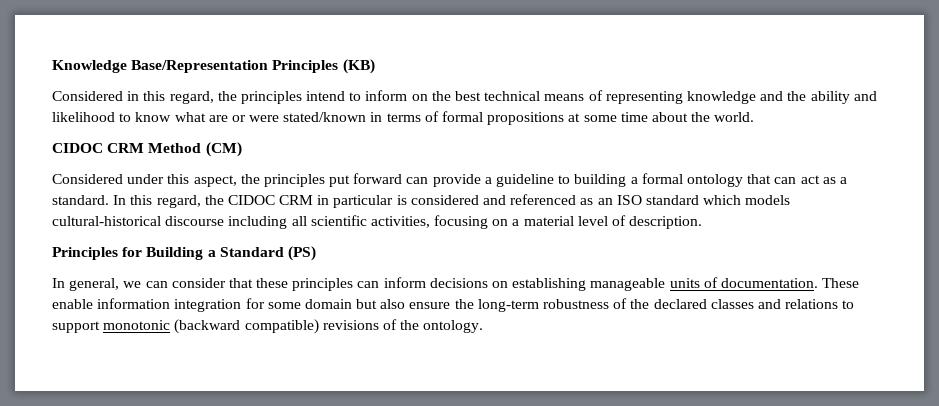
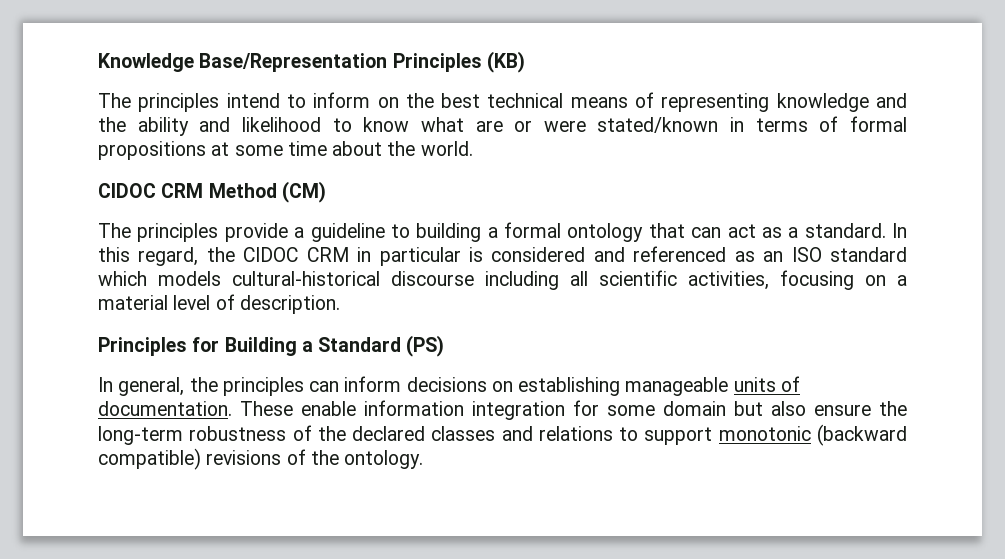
- Considered in this regard, the principles intend to inform on the best technical means of representing knowledge and the ability and likelihood to know what are or were stated/known in terms of formal propositions at some time about the world.
+ The principles intend to inform on the best technical means of representing knowledge and the ability and likelihood to know what are or were stated/known in terms of formal propositions at some time about the world.
- Considered under this aspect, the principles put forward can provide a guideline to building a formal ontology that can act as a standard.
+ The principles provide a guideline to building a formal ontology that can act as a standard.
- In general, we can consider that these principles can inform decisions on establishing manageable units of documentation.
+ In general, the principles can inform decisions on establishing manageable units of documentation.

